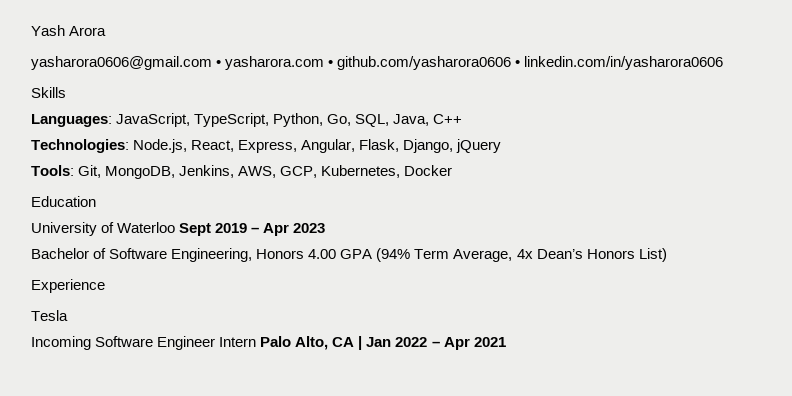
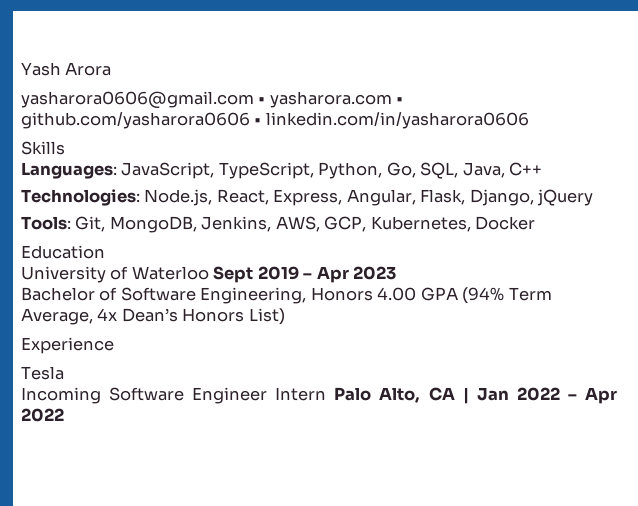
- Incoming Software Engineer Intern Palo Alto, CA | Jan 2022 – Apr 2021
+ Incoming Software Engineer Intern Palo Alto, CA | Jan 2022 – Apr 2022

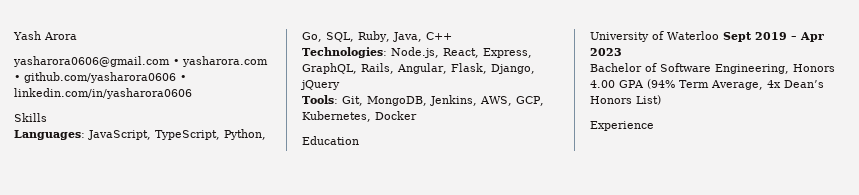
- Languages: JavaScript, TypeScript, Python, Go, SQL, Java, C++
+ Languages: JavaScript, TypeScript, Python, Go, SQL, Ruby, Java, C++
- Technologies: Node.js, React, Express, Angular, Flask, Django, jQuery
+ Technologies: Node.js, React, Express, GraphQL, Rails, Angular, Flask, Django, jQuery
- Tesla
- Incoming Software Engineer Intern Palo Alto, CA | Jan 2022 – Apr 2022

